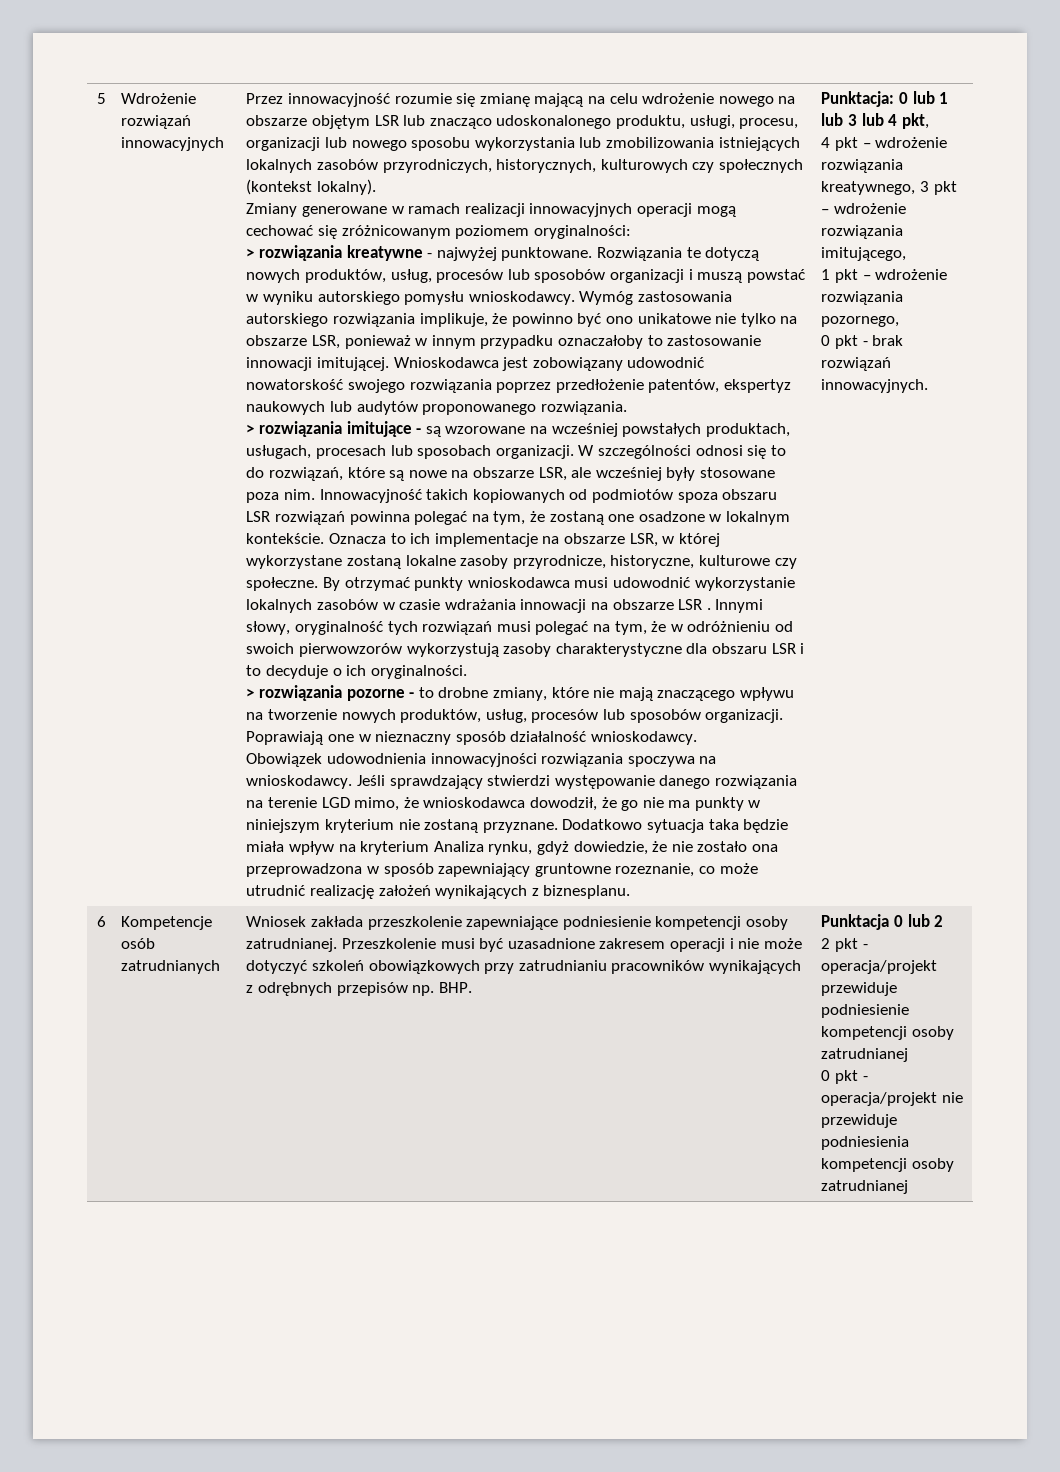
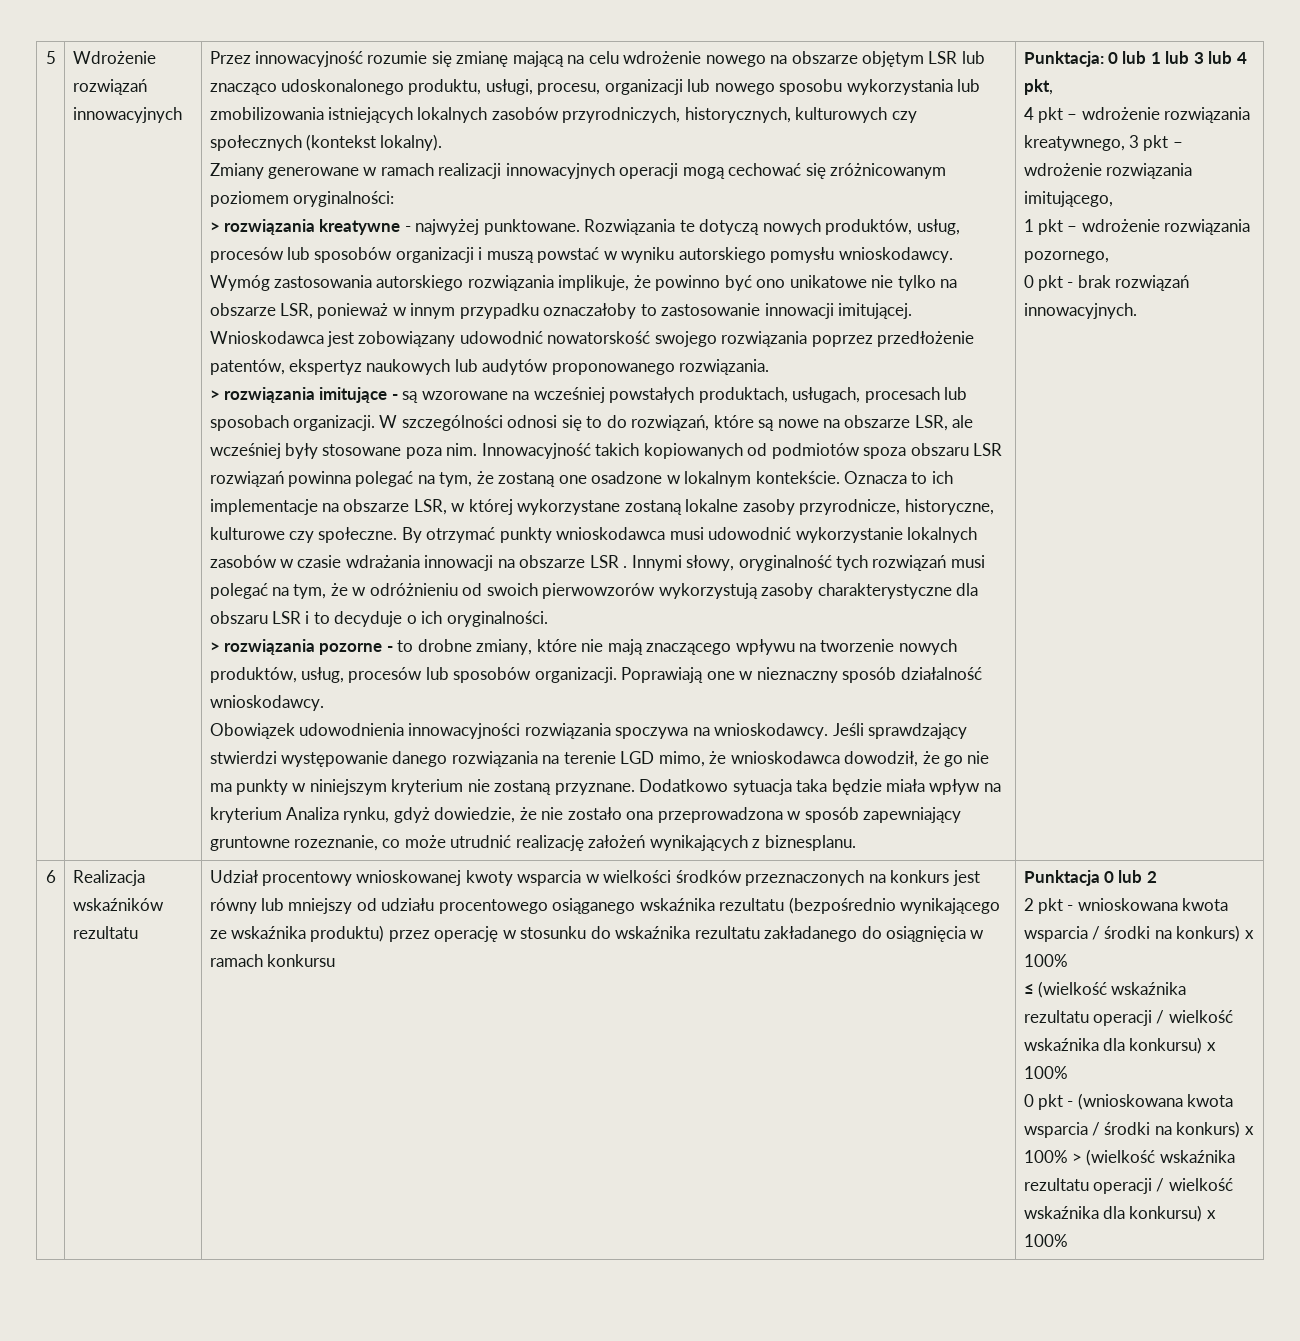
- Kompetencje osób zatrudnianych | Wniosek zakłada przeszkolenie zapewniające podniesienie kompetencji osoby zatrudnianej. Przeszkolenie musi być uzasadnione zakresem operacji i nie może dotyczyć szkoleń obowiązkowych przy zatrudnianiu pracowników wynikających z odrębnych przepisów np. BHP.
+ Realizacja wskaźników rezultatu | Udział procentowy wnioskowanej kwoty wsparcia w wielkości środków przeznaczonych na konkurs jest równy lub mniejszy od udziału procentowego osiąganego wskaźnika rezultatu (bezpośrednio wynikającego ze wskaźnika produktu) przez operację w stosunku do wskaźnika rezultatu zakładanego do osiągnięcia w ramach konkursu
- 2 pkt - operacja/projekt przewiduje podniesienie kompetencji osoby zatrudnianej
- 0 pkt - operacja/projekt nie przewiduje podniesienia kompetencji osoby zatrudnianej
+ 2 pkt - wnioskowana kwota wsparcia / środki na konkurs) x 100%
+ ≤ (wielkość wskaźnika rezultatu operacji / wielkość wskaźnika dla konkursu) x 100%
+ 0 pkt - (wnioskowana kwota wsparcia / środki na konkurs) x 100% > (wielkość wskaźnika rezultatu operacji / wielkość wskaźnika dla konkursu) x 100%

